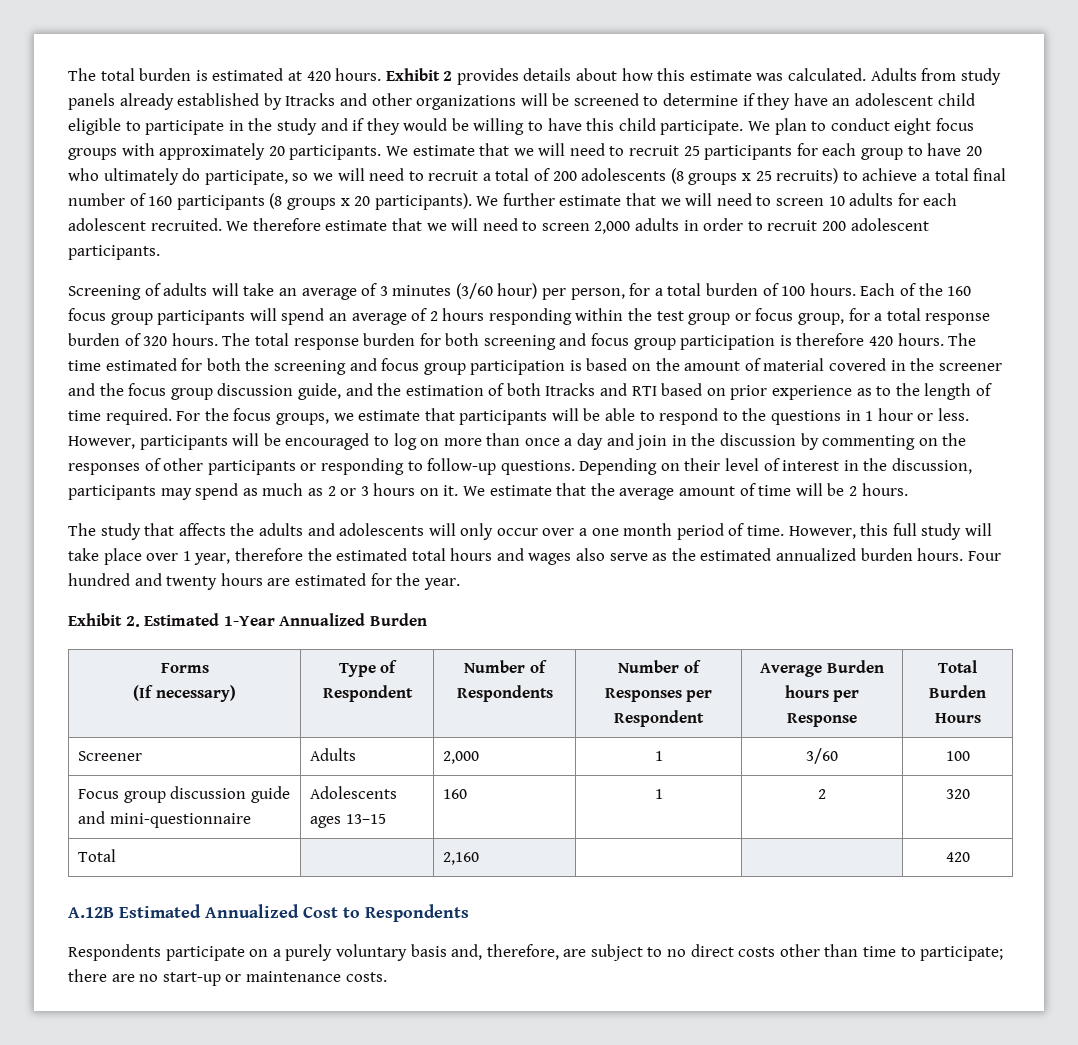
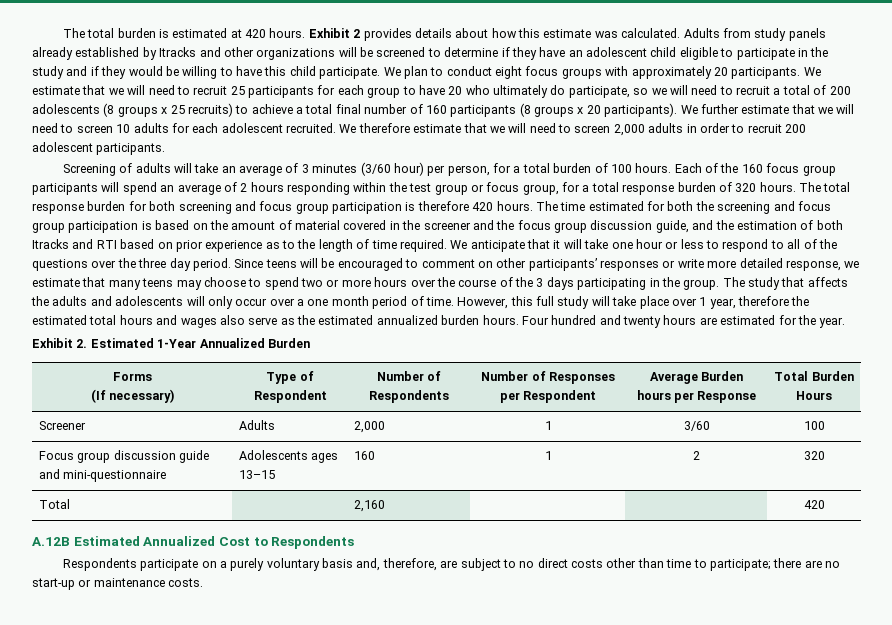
- For the focus groups, we estimate that participants will be able to respond to the questions in 1 hour or less. However, participants will be encouraged to log on more than once a day and join in the discussion by commenting on the responses of other participants or responding to follow-up questions. Depending on their level of interest in the discussion, participants may spend as much as 2 or 3 hours on it. We estimate that the average amount of time will be 2 hours.
- The study that affects the adults and adolescents will only occur over a one month period of time.
+ We anticipate that it will take one hour or less to respond to all of the questions over the three day period. Since teens will be encouraged to comment on other participants’ responses or write more detailed response, we estimate that many teens may choose to spend two or more hours over the course of the 3 days participating in the group. The study that affects the adults and adolescents will only occur over a one month period of time.

